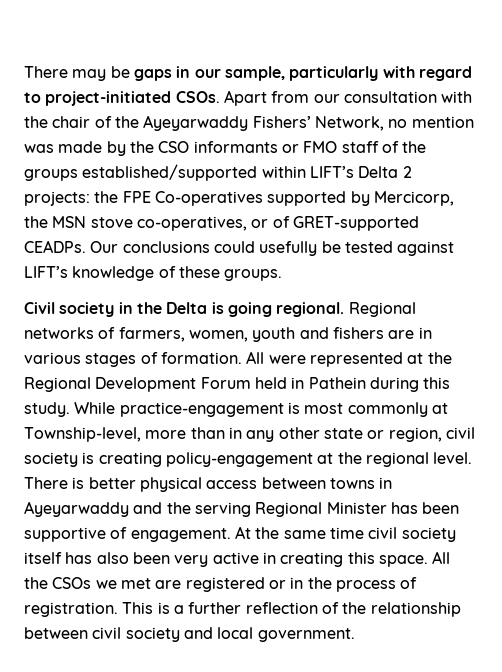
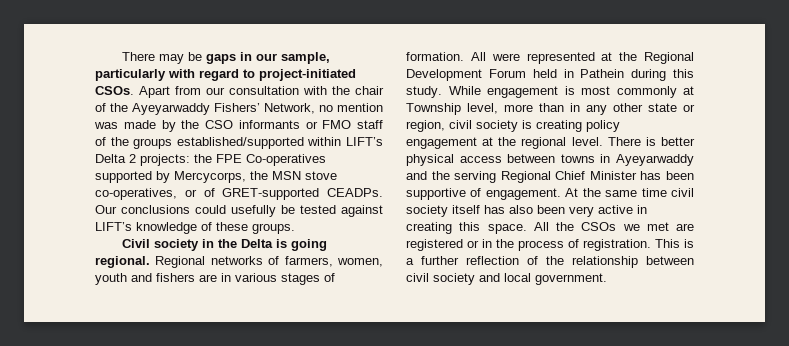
- Apart from our consultation with the chair of the Ayeyarwaddy Fishers’ Network, no mention was made by the CSO informants or FMO staff of the groups established/supported within LIFT’s Delta 2 projects: the FPE Co-operatives supported by Mercicorp, the MSN stove co-operatives, or of GRET-supported CEADPs.
+ Apart from our consultation with the chair of the Ayeyarwaddy Fishers’ Network, no mention was made by the CSO informants or FMO staff of the groups established/supported within LIFT’s Delta 2 projects: the FPE Co-operatives supported by Mercycorps, the MSN stove co-operatives, or of GRET-supported CEADPs.
- While practice-engagement is most commonly at Township-level, more than in any other state or region, civil society is creating policy-engagement at the regional level.
+ While engagement is most commonly at Township level, more than in any other state or region, civil society is creating policy engagement at the regional level.
- There is better physical access between towns in Ayeyarwaddy and the serving Regional Minister has been supportive of engagement.
+ There is better physical access between towns in Ayeyarwaddy and the serving Regional Chief Minister has been supportive of engagement.

